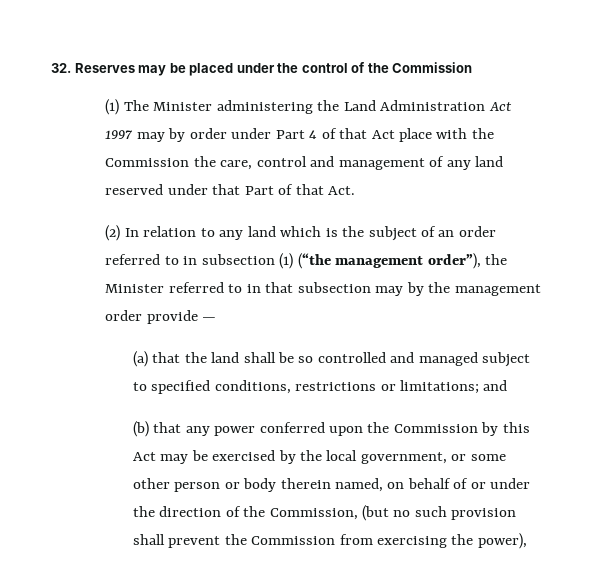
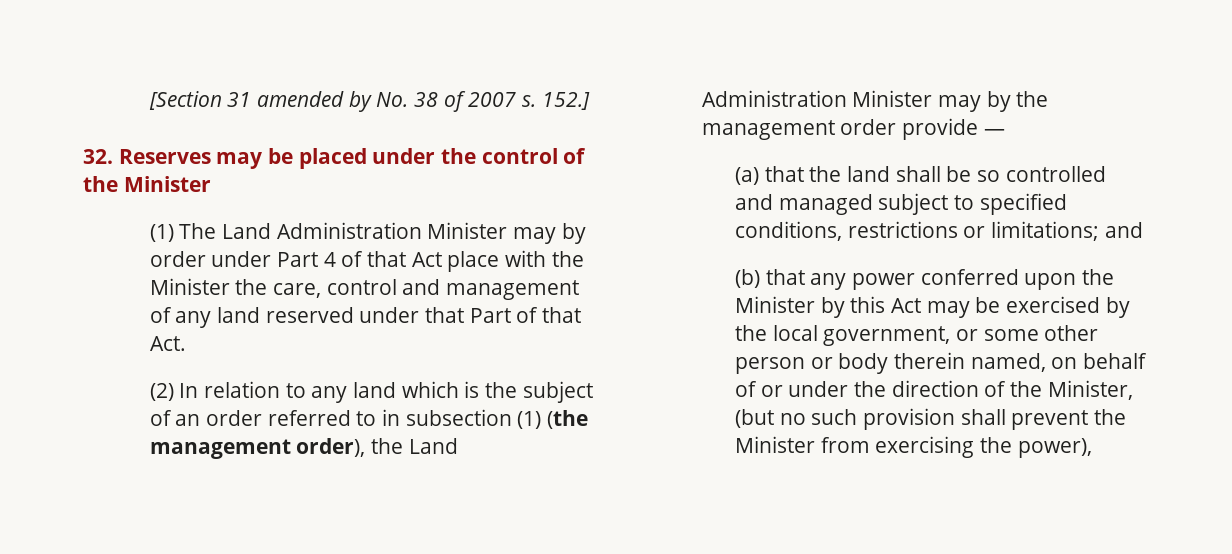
+ [Section 31 amended by No. 38 of 2007 s. 152.]
- 32. Reserves may be placed under the control of the Commission
+ 32. Reserves may be placed under the control of the Minister
- (1) The Minister administering the Land Administration Act 1997 may by order under Part 4 of that Act place with the Commission the care, control and management of any land reserved under that Part of that Act.
+ (1) The Land Administration Minister may by order under Part 4 of that Act place with the Minister the care, control and management of any land reserved under that Part of that Act.
- (2) In relation to any land which is the subject of an order referred to in subsection (1) (“the management order”), the Minister referred to in that subsection may by the management order provide —
+ (2) In relation to any land which is the subject of an order referred to in subsection (1) (the management order), the Land Administration Minister may by the management order provide —
- (b) that any power conferred upon the Commission by this Act may be exercised by the local government, or some other person or body therein named, on behalf of or under the direction of the Commission, (but no such provision shall prevent the Commission from exercising the power),
+ (b) that any power conferred upon the Minister by this Act may be exercised by the local government, or some other person or body therein named, on behalf of or under the direction of the Minister, (but no such provision shall prevent the Minister from exercising the power),

